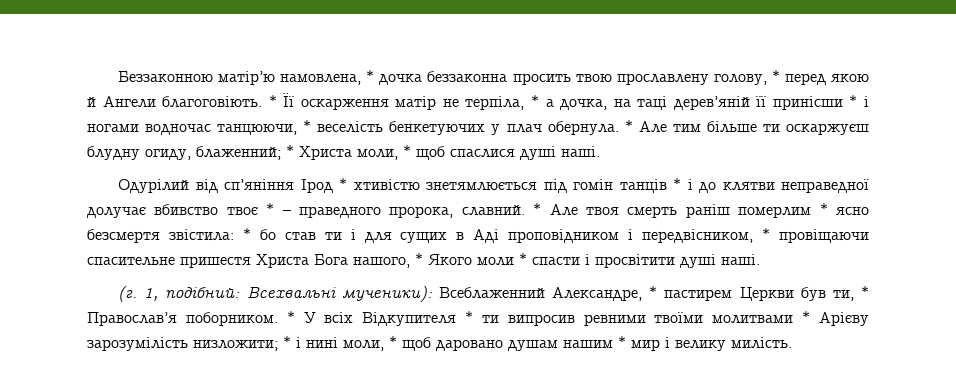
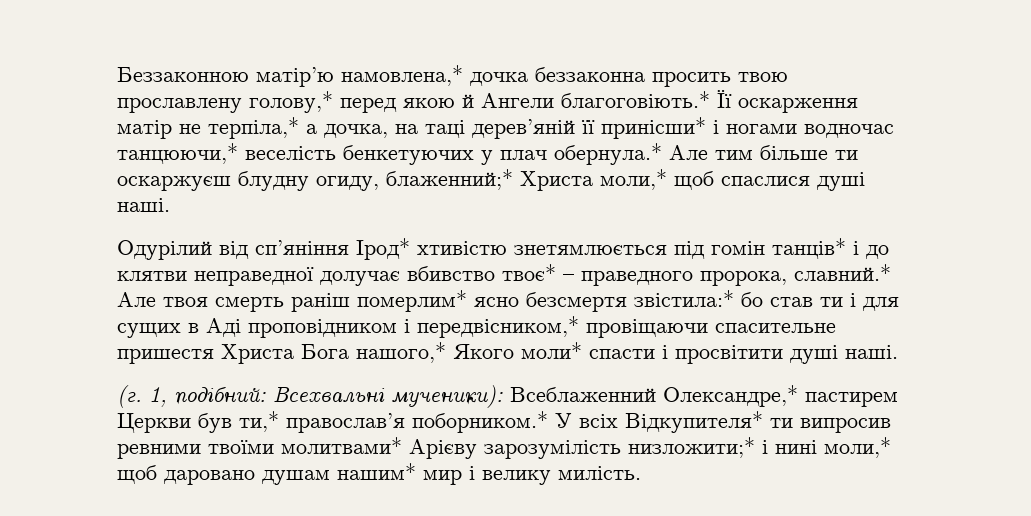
- Беззаконною матір’ю намовлена, * дочка беззаконна просить твою прославлену голову, * перед якою й Ангели благоговіють. * Її оскарження матір не терпіла, * а дочка, на таці дерев’яній її принісши * і ногами водночас танцюючи, * веселість бенкетуючих у плач обернула. * Але тим більше ти оскаржуєш блудну огиду, блаженний; * Христа моли, * щоб спаслися душі наші.
+ Беззаконною матір’ю намовлена,* дочка беззаконна просить твою прославлену голову,* перед якою й Ангели благоговіють.* Її оскарження матір не терпіла,* а дочка, на таці дерев’яній її принісши* і ногами водночас танцюючи,* веселість бенкетуючих у плач обернула.* Але тим більше ти оскаржуєш блудну огиду, блаженний;* Христа моли,* щоб спаслися душі наші.
- Одурілий від сп’яніння Ірод * хтивістю знетямлюється під гомін танців * і до клятви неправедної долучає вбивство твоє * – праведного пророка, славний. * Але твоя смерть раніш померлим * ясно безсмертя звістила: * бо став ти і для сущих в Аді проповідником і передвісником, * провіщаючи спасительне пришестя Христа Бога нашого, * Якого моли * спасти і просвітити душі наші.
+ Одурілий від сп’яніння Ірод* хтивістю знетямлюється під гомін танців* і до клятви неправедної долучає вбивство твоє* – праведного пророка, славний.* Але твоя смерть раніш померлим* ясно безсмертя звістила:* бо став ти і для сущих в Аді проповідником і передвісником,* провіщаючи спасительне пришестя Христа Бога нашого,* Якого моли* спасти і просвітити душі наші.
- (г. 1, подібний: Всехвальні мученики): Всеблаженний Александре, * пастирем Церкви був ти, * Православ’я поборником. * У всіх Відкупителя * ти випросив ревними твоїми молитвами * Арієву зарозумілість низложити; * і нині моли, * щоб даровано душам нашим * мир і велику милість.
+ (г. 1, подібний: Всехвальні мученики): Всеблаженний Олександре,* пастирем Церкви був ти,* православ’я поборником.* У всіх Відкупителя* ти випросив ревними твоїми молитвами* Арієву зарозумілість низложити;* і нині моли,* щоб даровано душам нашим* мир і велику милість.

